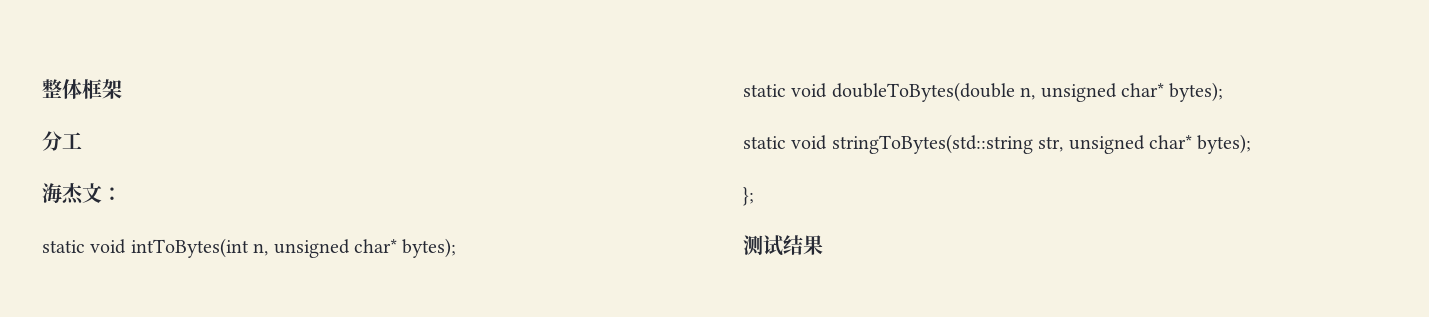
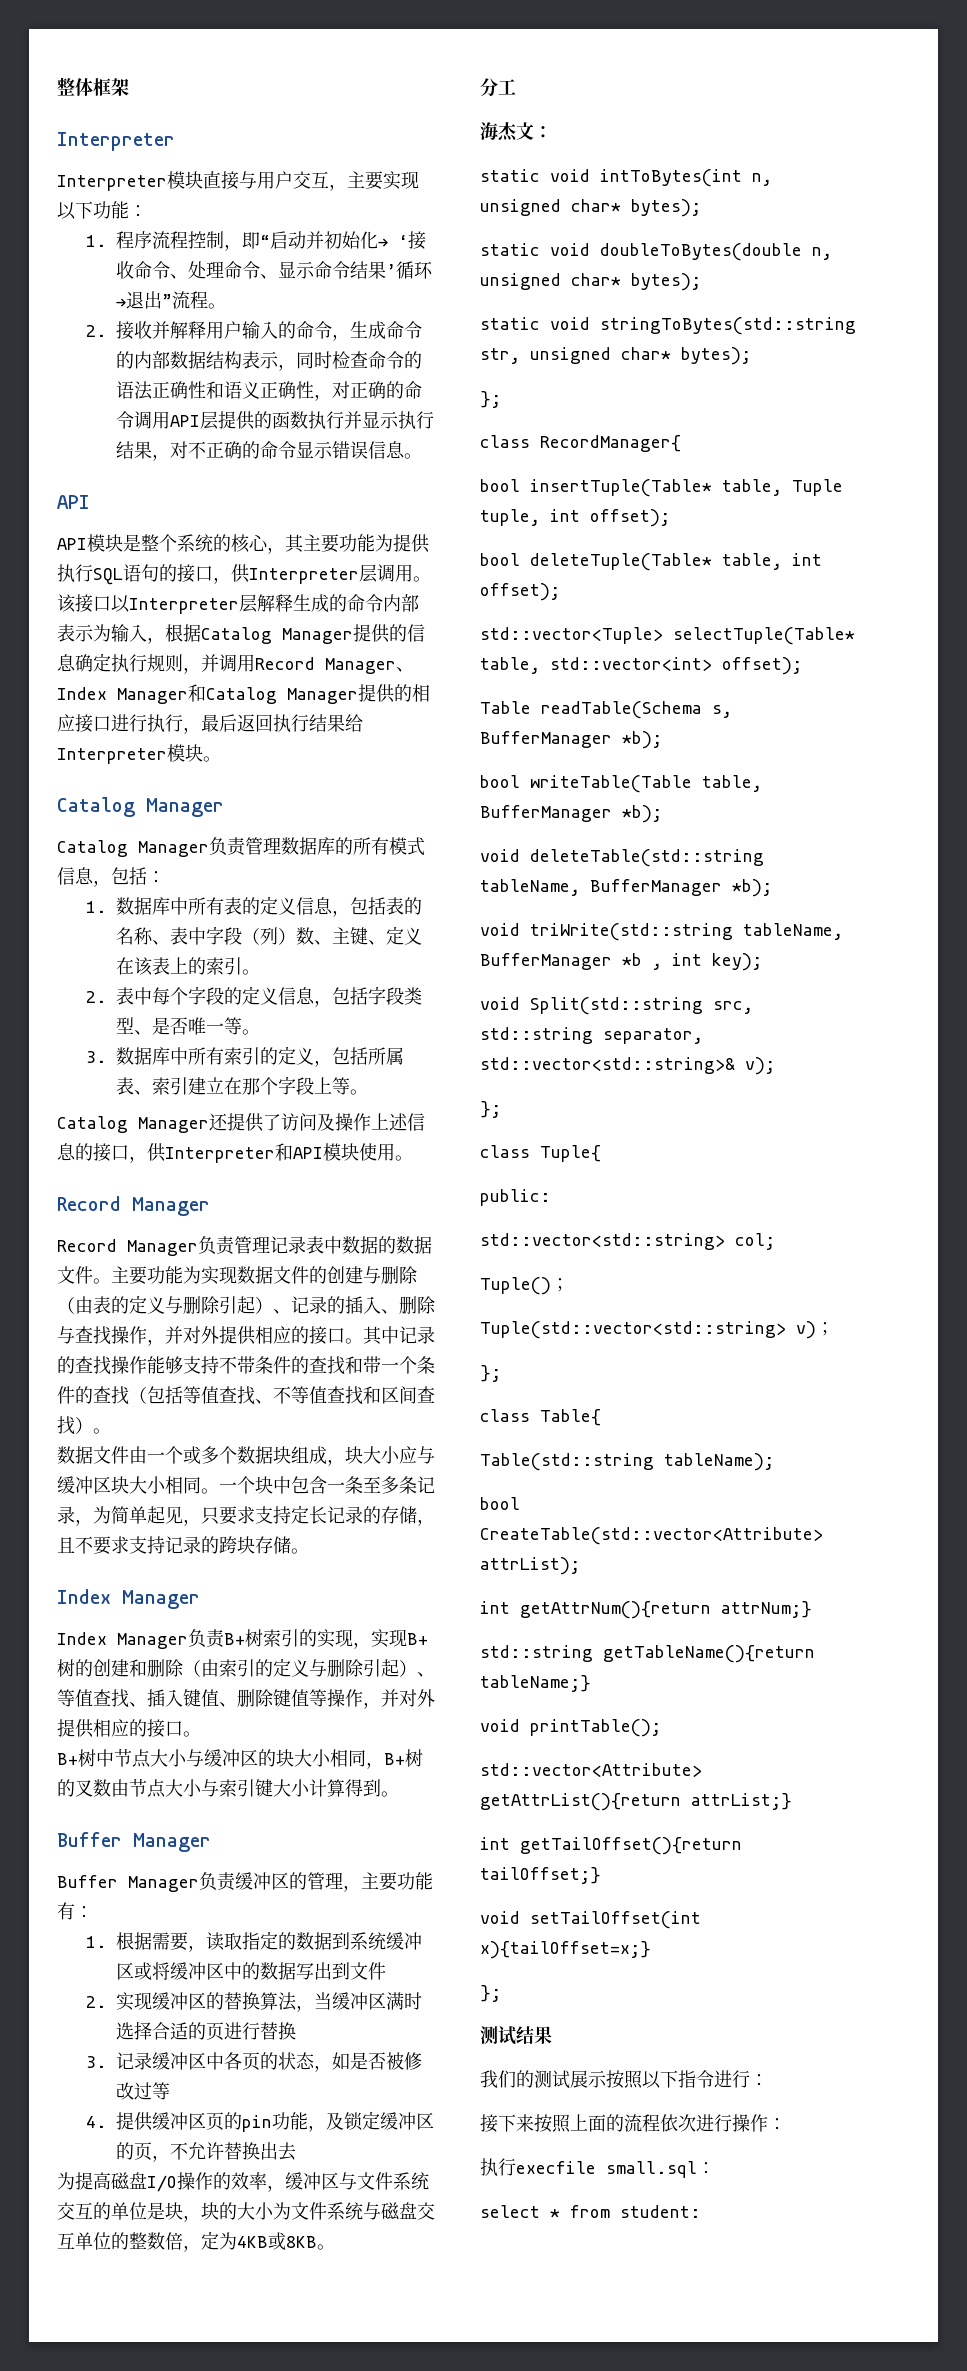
  整体框架
+ Interpreter
+ Interpreter模块直接与用户交互，主要实现以下功能：
+ 1.程序流程控制，即“启动并初始化→ ‘接收命令、处理命令、显示命令结果’循环→退出”流程。
+ 2.接收并解释用户输入的命令，生成命令的内部数据结构表示，同时检查命令的语法正确性和语义正确性，对正确的命令调用API层提供的函数执行并显示执行结果，对不正确的命令显示错误信息。
+ API
+ API模块是整个系统的核心，其主要功能为提供执行SQL语句的接口，供Interpreter层调用。该接口以Interpreter层解释生成的命令内部表示为输入，根据Catalog Manager提供的信息确定执行规则，并调用Record Manager、Index Manager和Catalog Manager提供的相应接口进行执行，最后返回执行结果给Interpreter模块。
+ Catalog Manager
+ Catalog Manager负责管理数据库的所有模式信息，包括：
+ 1.数据库中所有表的定义信息，包括表的名称、表中字段（列）数、主键、定义在该表上的索引。
+ 2.表中每个字段的定义信息，包括字段类型、是否唯一等。
+ 3.数据库中所有索引的定义，包括所属表、索引建立在那个字段上等。
+ Catalog Manager还提供了访问及操作上述信息的接口，供Interpreter和API模块使用。
+ Record Manager
+ Record Manager负责管理记录表中数据的数据文件。主要功能为实现数据文件的创建与删除（由表的定义与删除引起）、记录的插入、删除与查找操作，并对外提供相应的接口。其中记录的查找操作能够支持不带条件的查找和带一个条件的查找（包括等值查找、不等值查找和区间查找）。
+ 数据文件由一个或多个数据块组成，块大小应与缓冲区块大小相同。一个块中包含一条至多条记录，为简单起见，只要求支持定长记录的存储，且不要求支持记录的跨块存储。
+ Index Manager
+ Index Manager负责B+树索引的实现，实现B+树的创建和删除（由索引的定义与删除引起）、等值查找、插入键值、删除键值等操作，并对外提供相应的接口。
+ B+树中节点大小与缓冲区的块大小相同，B+树的叉数由节点大小与索引键大小计算得到。
+ Buffer Manager
+ Buffer Manager负责缓冲区的管理，主要功能有：
+ 1.根据需要，读取指定的数据到系统缓冲区或将缓冲区中的数据写出到文件
+ 2.实现缓冲区的替换算法，当缓冲区满时选择合适的页进行替换
+ 3.记录缓冲区中各页的状态，如是否被修改过等
+ 4.提供缓冲区页的pin功能，及锁定缓冲区的页，不允许替换出去
+ 为提高磁盘I/O操作的效率，缓冲区与文件系统交互的单位是块，块的大小为文件系统与磁盘交互单位的整数倍，定为4KB或8KB。
+ class RecordManager{
+ bool insertTuple(Table* table, Tuple tuple, int offset);
+ bool deleteTuple(Table* table, int offset);
+ std::vector<Tuple> selectTuple(Table* table, std::vector<int> offset);
+ Table readTable(Schema s, BufferManager *b);
+ bool writeTable(Table table, BufferManager *b);
+ void deleteTable(std::string tableName, BufferManager *b);
+ void triWrite(std::string tableName, BufferManager *b , int key);
+ void Split(std::string src, std::string separator, std::vector<std::string>& v);
+ };
+ class Tuple{
+ public:
+ std::vector<std::string> col;
+ Tuple()；
+ Tuple(std::vector<std::string> v)；
+ };
+ class Table{
+ Table(std::string tableName);
+ bool CreateTable(std::vector<Attribute> attrList);
+ int getAttrNum(){return attrNum;}
+ std::string getTableName(){return tableName;}
+ void printTable();
+ std::vector<Attribute> getAttrList(){return attrList;}
+ int getTailOffset(){return tailOffset;}
+ void setTailOffset(int x){tailOffset=x;}
+ };
  测试结果
+ 我们的测试展示按照以下指令进行：
+ 接下来按照上面的流程依次进行操作：
+ 执行execfile small.sql：
+ select * from student:

